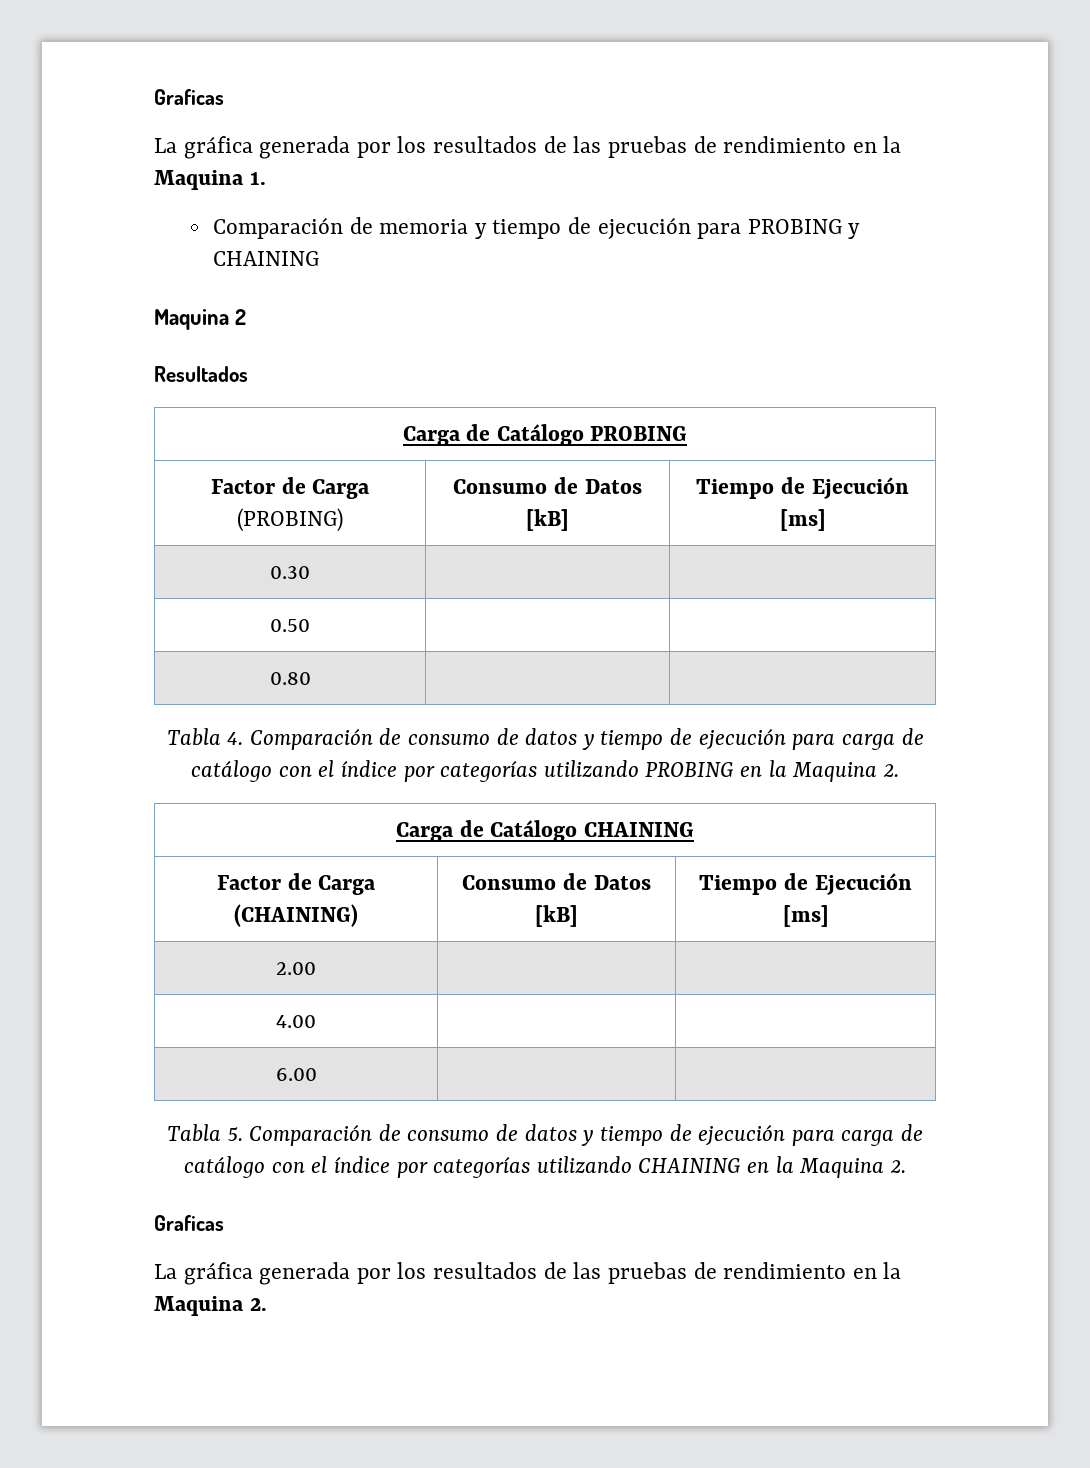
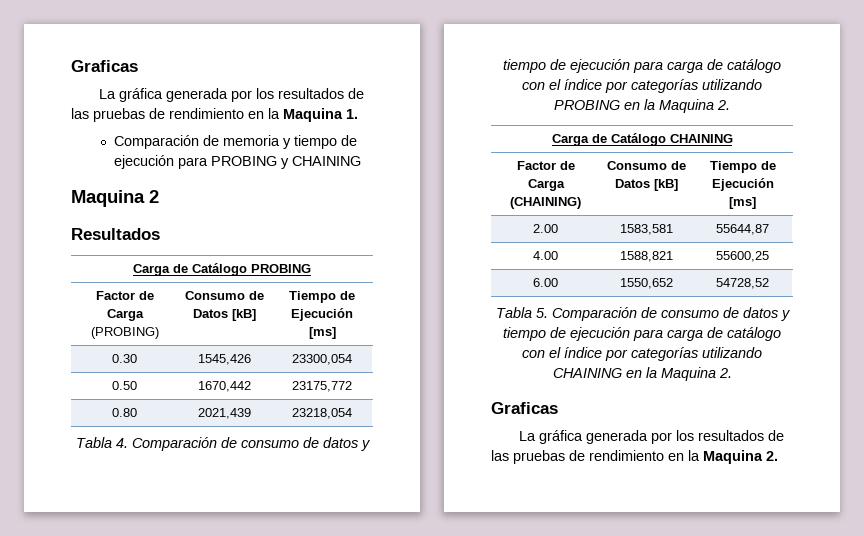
- 0.30 | |
+ 0.30 | 1545,426 | 23300,054
- 0.50 | |
+ 0.50 | 1670,442 | 23175,772
- 0.80 | |
+ 0.80 | 2021,439 | 23218,054
- 2.00 | |
+ 2.00 | 1583,581 | 55644,87
- 4.00 | |
+ 4.00 | 1588,821 | 55600,25
- 6.00 | |
+ 6.00 | 1550,652 | 54728,52

